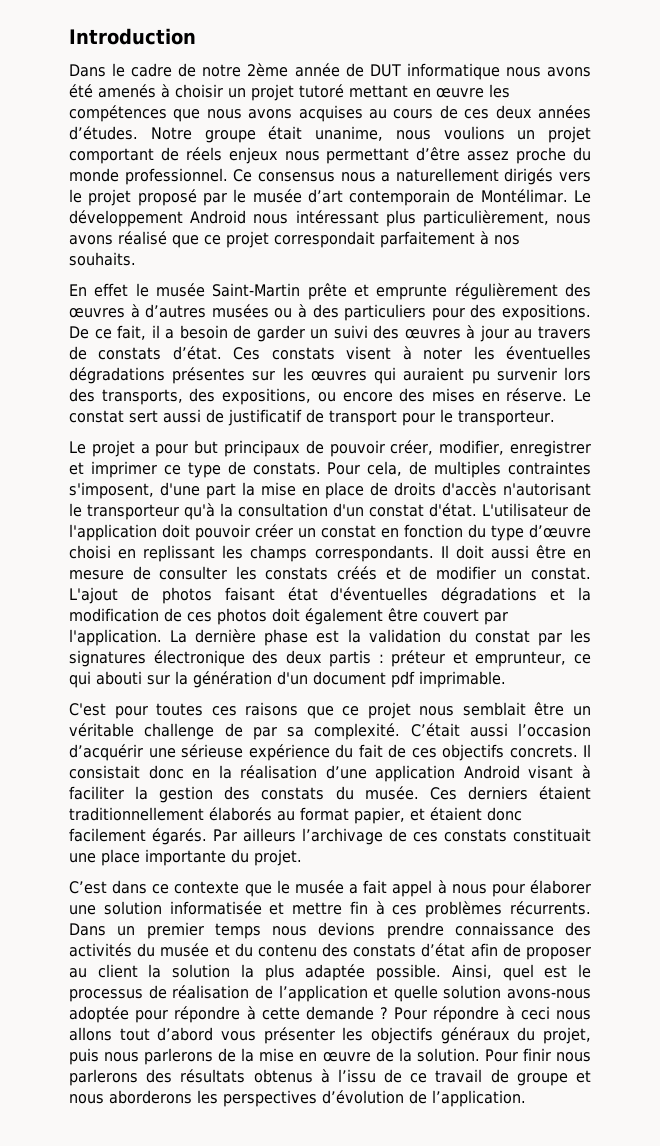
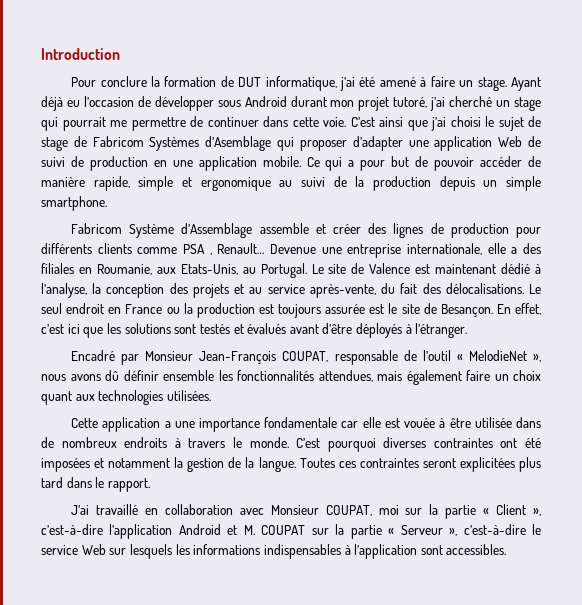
- Dans le cadre de notre 2ème année de DUT informatique nous avons été amenés à choisir un projet tutoré mettant en œuvre les compétences que nous avons acquises au cours de ces deux années d’études. Notre groupe était unanime, nous voulions un projet comportant de réels enjeux nous permettant d’être assez proche du monde professionnel. Ce consensus nous a naturellement dirigés vers le projet proposé par le musée d’art contemporain de Montélimar. Le développement Android nous intéressant plus particulièrement, nous avons réalisé que ce projet correspondait parfaitement à nos souhaits.
- En effet le musée Saint-Martin prête et emprunte régulièrement des œuvres à d’autres musées ou à des particuliers pour des expositions. De ce fait, il a besoin de garder un suivi des œuvres à jour au travers de constats d’état. Ces constats visent à noter les éventuelles dégradations présentes sur les œuvres qui auraient pu survenir lors des transports, des expositions, ou encore des mises en réserve. Le constat sert aussi de justificatif de transport pour le transporteur.
- Le projet a pour but principaux de pouvoir créer, modifier, enregistrer et imprimer ce type de constats. Pour cela, de multiples contraintes s'imposent, d'une part la mise en place de droits d'accès n'autorisant le transporteur qu'à la consultation d'un constat d'état. L'utilisateur de l'application doit pouvoir créer un constat en fonction du type d’œuvre choisi en replissant les champs correspondants. Il doit aussi être en mesure de consulter les constats créés et de modifier un constat. L'ajout de photos faisant état d'éventuelles dégradations et la modification de ces photos doit également être couvert par l'application. La dernière phase est la validation du constat par les signatures électronique des deux partis : préteur et emprunteur, ce qui abouti sur la génération d'un document pdf imprimable.
- C'est pour toutes ces raisons que ce projet nous semblait être un véritable challenge de par sa complexité. C’était aussi l’occasion d’acquérir une sérieuse expérience du fait de ces objectifs concrets. Il consistait donc en la réalisation d’une application Android visant à faciliter la gestion des constats du musée. Ces derniers étaient traditionnellement élaborés au format papier, et étaient donc facilement égarés. Par ailleurs l’archivage de ces constats constituait une place importante du projet.
- C’est dans ce contexte que le musée a fait appel à nous pour élaborer une solution informatisée et mettre fin à ces problèmes récurrents. Dans un premier temps nous devions prendre connaissance des activités du musée et du contenu des constats d’état afin de proposer au client la solution la plus adaptée possible. Ainsi, quel est le processus de réalisation de l’application et quelle solution avons-nous adoptée pour répondre à cette demande ? Pour répondre à ceci nous allons tout d’abord vous présenter les objectifs généraux du projet, puis nous parlerons de la mise en œuvre de la solution. Pour finir nous parlerons des résultats obtenus à l’issu de ce travail de groupe et nous aborderons les perspectives d’évolution de l’application.
+ Pour conclure la formation de DUT informatique, j’ai été amené à faire un stage. Ayant déjà eu l’occasion de développer sous Android durant mon projet tutoré, j’ai cherché un stage qui pourrait me permettre de continuer dans cette voie. C’est ainsi que j’ai choisi le sujet de stage de Fabricom Systèmes d’Asemblage qui proposer d’adapter une application Web de suivi de production en une application mobile. Ce qui a pour but de pouvoir accéder de manière rapide, simple et ergonomique au suivi de la production depuis un simple smartphone.
+ Fabricom Système d’Assemblage assemble et créer des lignes de production pour différents clients comme PSA , Renault… Devenue une entreprise internationale, elle a des filiales en Roumanie, aux Etats-Unis, au Portugal. Le site de Valence est maintenant dédié à l’analyse, la conception des projets et au service après-vente, du fait des délocalisations. Le seul endroit en France ou la production est toujours assurée est le site de Besançon. En effet, c’est ici que les solutions sont testés et évalués avant d’être déployés à l’étranger.
+ Encadré par Monsieur Jean-François COUPAT, responsable de l’outil « MelodieNet », nous avons dû définir ensemble les fonctionnalités attendues, mais également faire un choix quant aux technologies utilisées.
+ Cette application a une importance fondamentale car elle est vouée à être utilisée dans de nombreux endroits à travers le monde. C’est pourquoi diverses contraintes ont été imposées et notamment la gestion de la langue. Toutes ces contraintes seront explicitées plus tard dans le rapport.
+ J’ai travaillé en collaboration avec Monsieur COUPAT, moi sur la partie « Client », c’est-à-dire l’application Android et M. COUPAT sur la partie « Serveur », c’est-à-dire le service Web sur lesquels les informations indispensables à l’application sont accessibles.

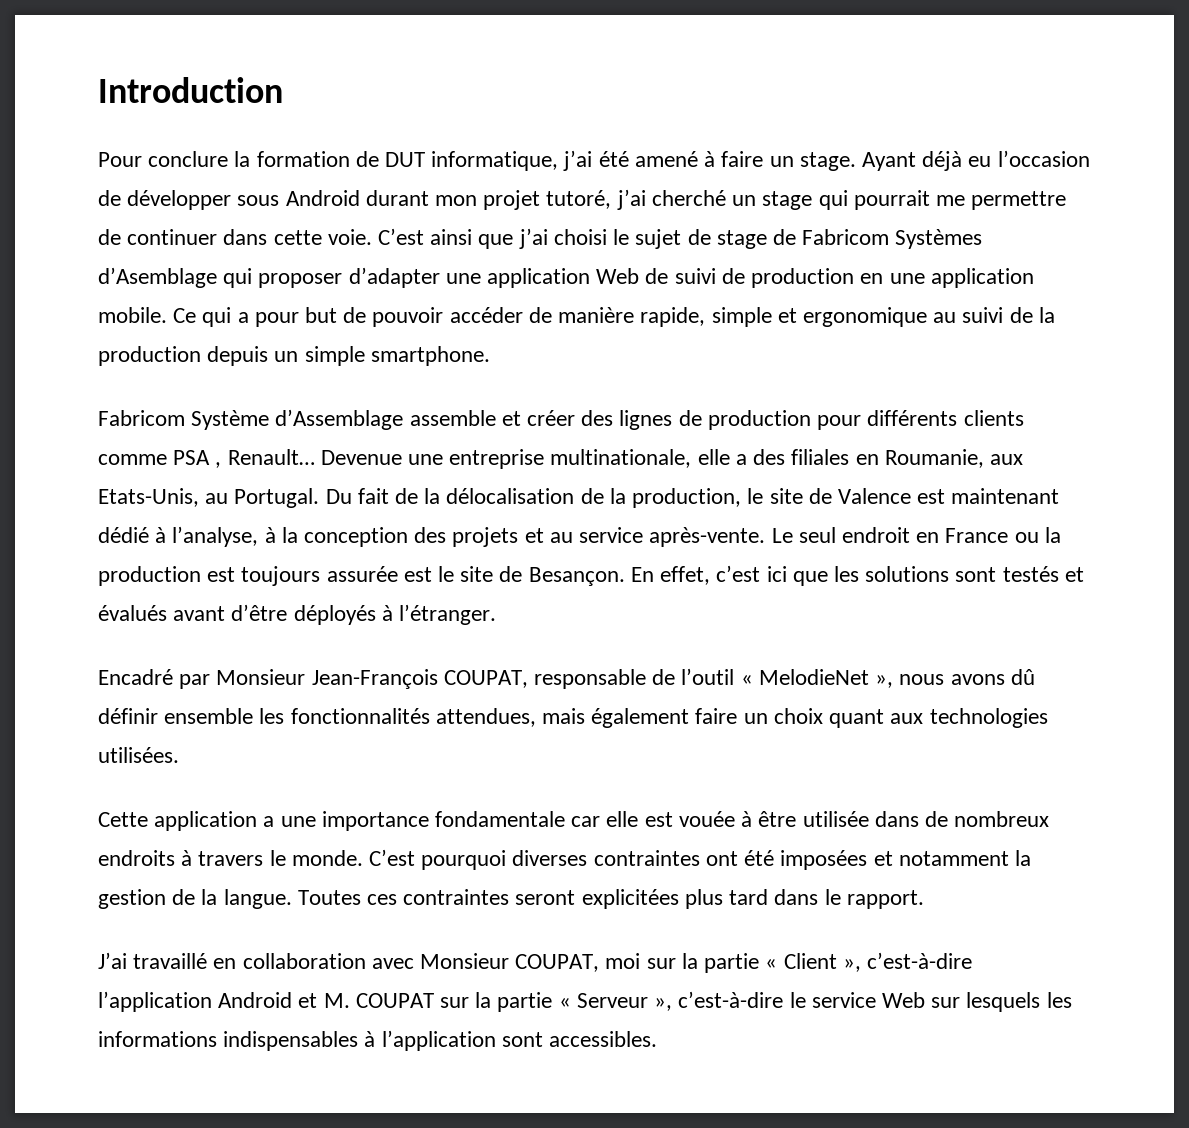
- Devenue une entreprise internationale, elle a des filiales en Roumanie, aux Etats-Unis, au Portugal.
+ Devenue une entreprise multinationale, elle a des filiales en Roumanie, aux Etats-Unis, au Portugal.
- Le site de Valence est maintenant dédié à l’analyse, la conception des projets et au service après-vente, du fait des délocalisations.
+ Du fait de la délocalisation de la production, le site de Valence est maintenant dédié à l’analyse, à la conception des projets et au service après-vente.

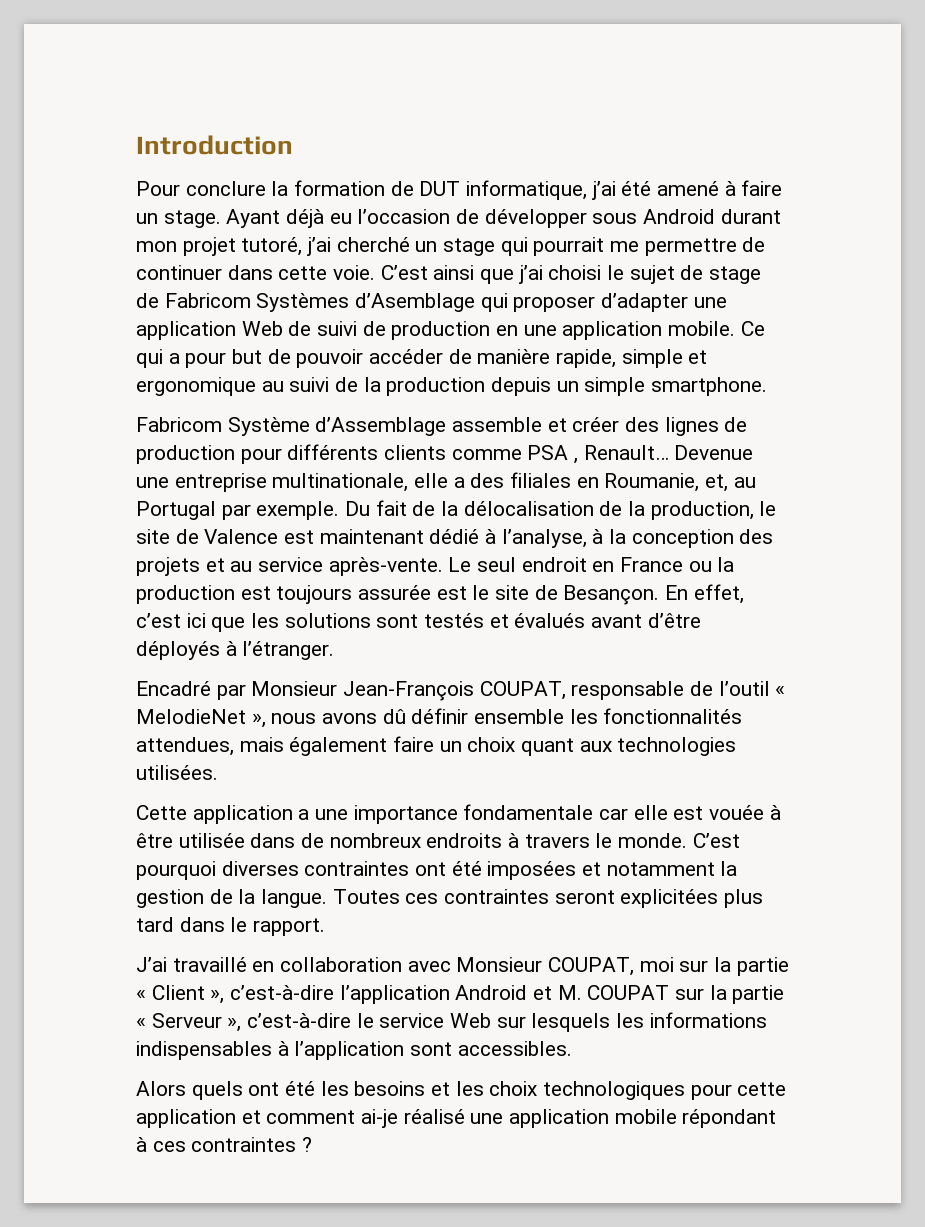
- Devenue une entreprise multinationale, elle a des filiales en Roumanie, aux Etats-Unis, au Portugal.
+ Devenue une entreprise multinationale, elle a des filiales en Roumanie, et, au Portugal par exemple.
+ Alors quels ont été les besoins et les choix technologiques pour cette application et comment ai-je réalisé une application mobile répondant à ces contraintes ?

